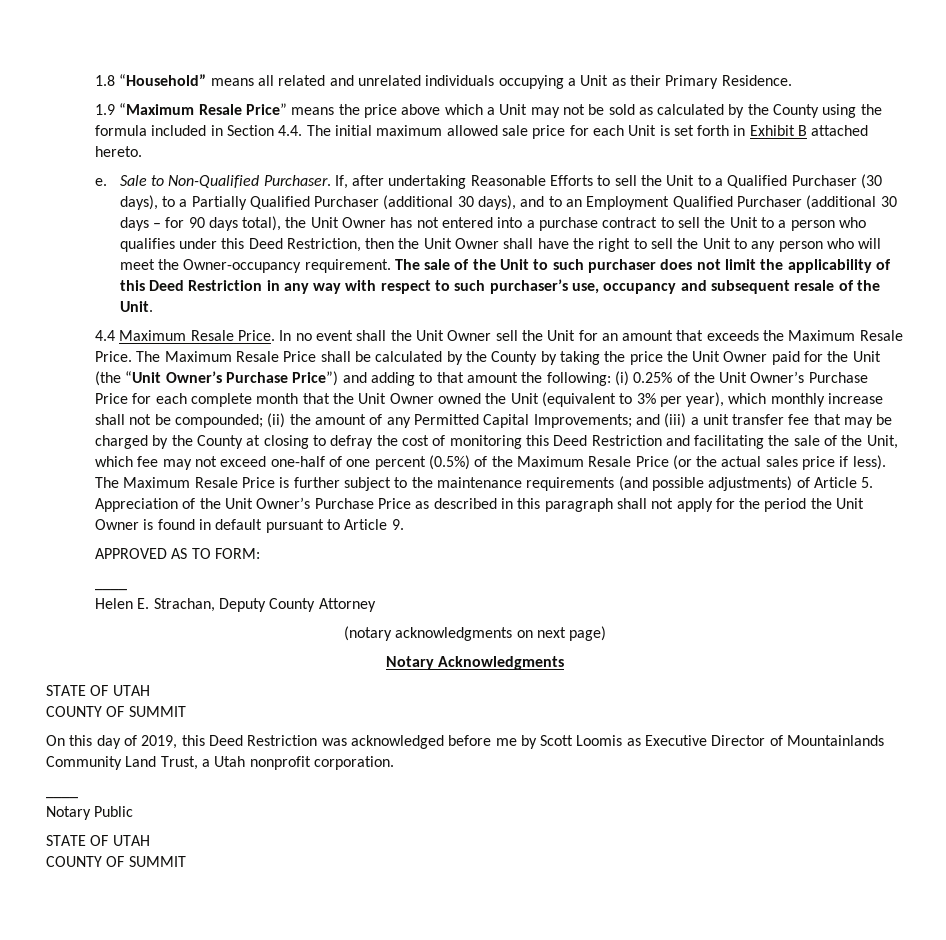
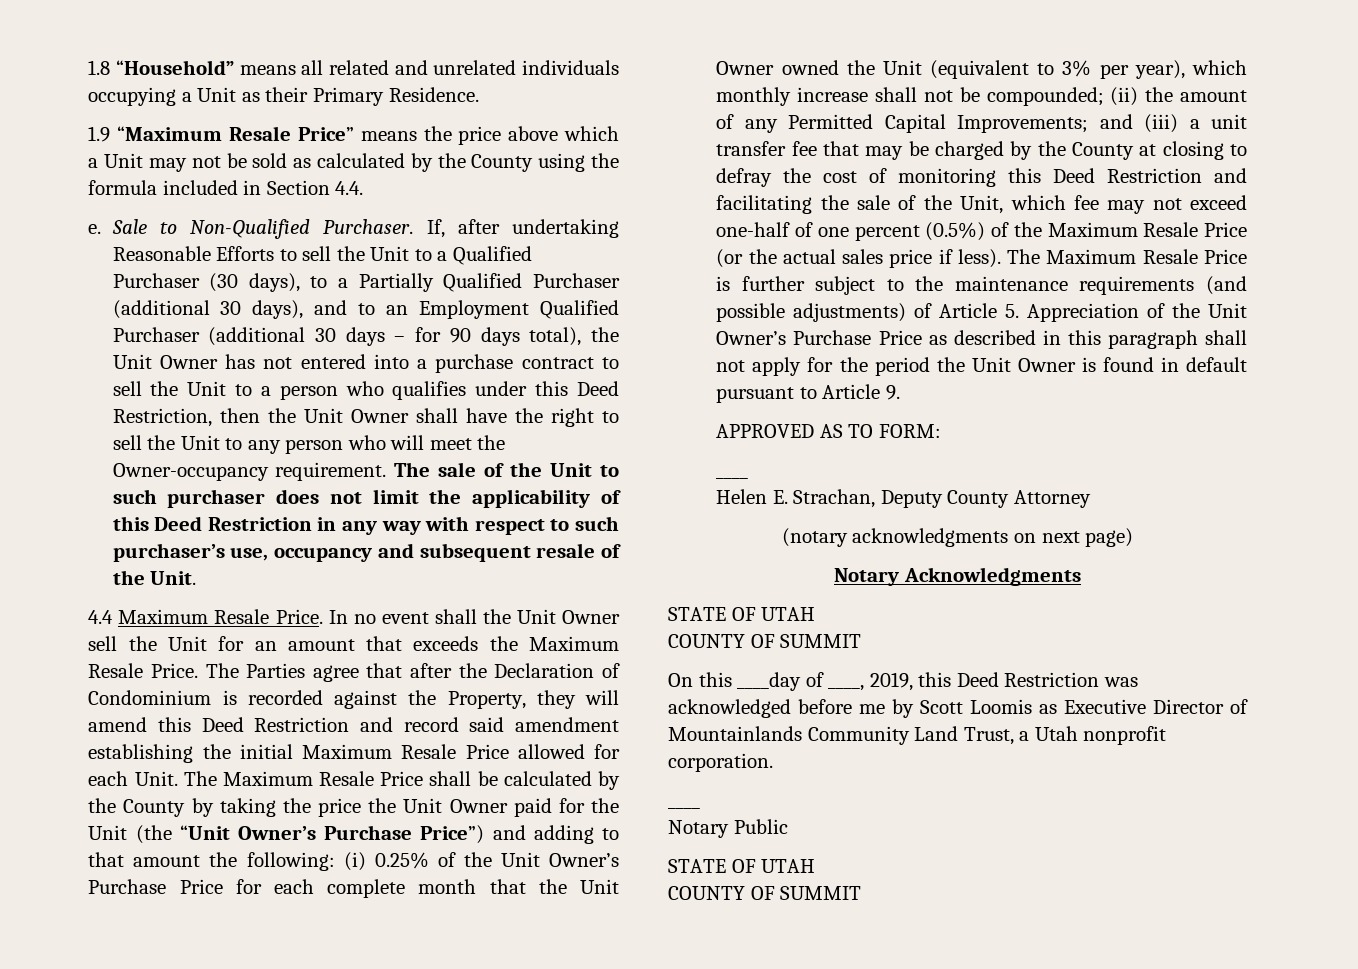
- 1.9 “Maximum Resale Price” means the price above which a Unit may not be sold as calculated by the County using the formula included in Section 4.4. The initial maximum allowed sale price for each Unit is set forth in Exhibit B attached hereto.
+ 1.9 “Maximum Resale Price” means the price above which a Unit may not be sold as calculated by the County using the formula included in Section 4.4.
- The Maximum Resale Price shall be calculated by the County by taking the price the Unit Owner paid for the Unit (the “Unit Owner’s Purchase Price”) and adding to that amount the following:
+ The Parties agree that after the Declaration of Condominium is recorded against the Property, they will amend this Deed Restriction and record said amendment establishing the initial Maximum Resale Price allowed for each Unit. The Maximum Resale Price shall be calculated by the County by taking the price the Unit Owner paid for the Unit (the “Unit Owner’s Purchase Price”) and adding to that amount the following:
- On this day of 2019, this Deed Restriction was acknowledged before me by Scott Loomis as Executive Director of Mountainlands Community Land Trust, a Utah nonprofit corporation.
+ On this ____day of ____, 2019, this Deed Restriction was acknowledged before me by Scott Loomis as Executive Director of Mountainlands Community Land Trust, a Utah nonprofit corporation.

